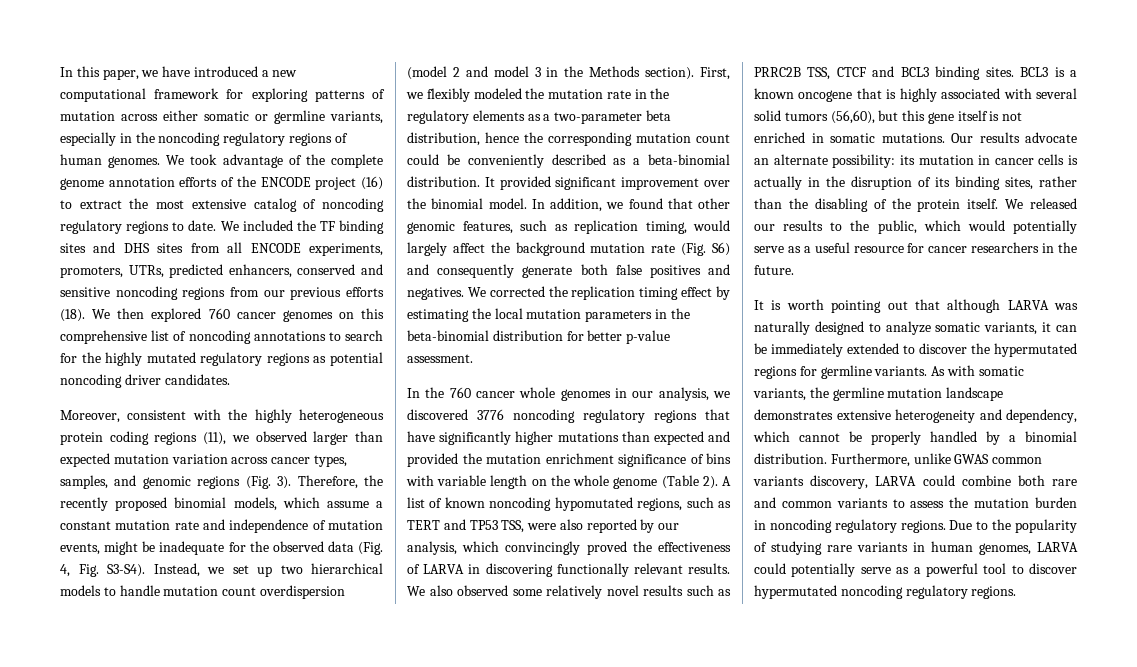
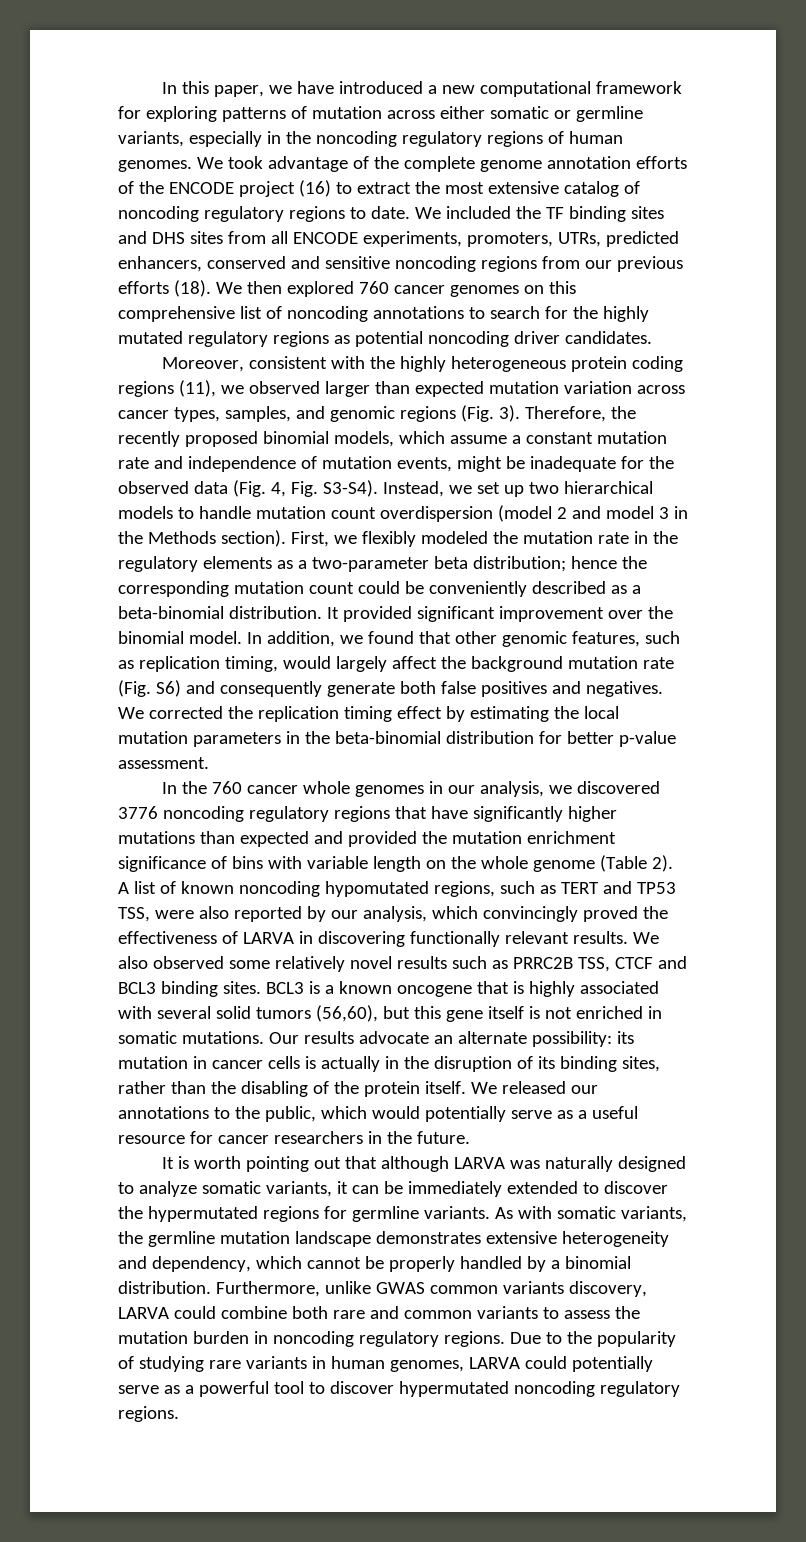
- First, we flexibly modeled the mutation rate in the regulatory elements as a two-parameter beta distribution, hence the corresponding mutation count could be conveniently described as a beta-binomial distribution.
+ First, we flexibly modeled the mutation rate in the regulatory elements as a two-parameter beta distribution; hence the corresponding mutation count could be conveniently described as a beta-binomial distribution.
- We released our results to the public, which would potentially serve as a useful resource for cancer researchers in the future.
+ We released our annotations to the public, which would potentially serve as a useful resource for cancer researchers in the future.

